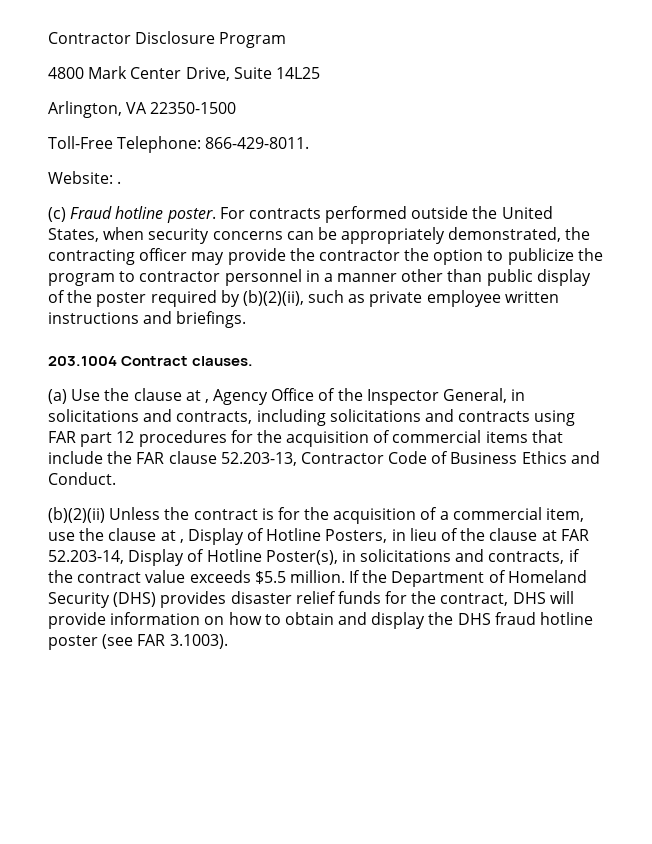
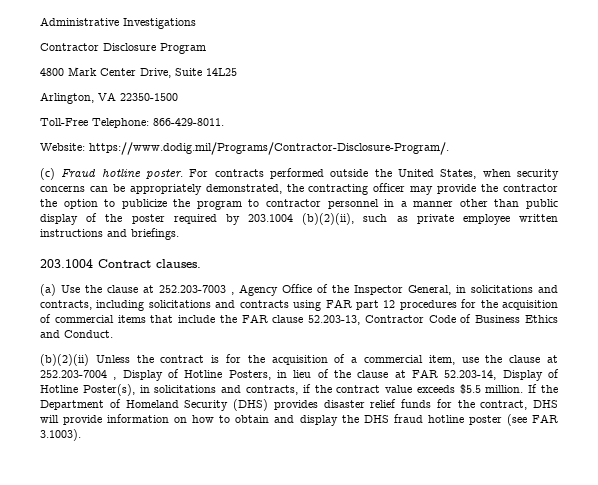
+ Administrative Investigations
- Website: .
+ Website: https://www.dodig.mil/Programs/Contractor-Disclosure-Program/.
- For contracts performed outside the United States, when security concerns can be appropriately demonstrated, the contracting officer may provide the contractor the option to publicize the program to contractor personnel in a manner other than public display of the poster required by (b)(2)(ii), such as private employee written instructions and briefings.
+ For contracts performed outside the United States, when security concerns can be appropriately demonstrated, the contracting officer may provide the contractor the option to publicize the program to contractor personnel in a manner other than public display of the poster required by 203.1004 (b)(2)(ii), such as private employee written instructions and briefings.
- (a) Use the clause at , Agency Office of the Inspector General, in solicitations and contracts, including solicitations and contracts using FAR part 12 procedures for the acquisition of commercial items that include the FAR clause 52.203-13, Contractor Code of Business Ethics and Conduct.
+ (a) Use the clause at 252.203-7003 , Agency Office of the Inspector General, in solicitations and contracts, including solicitations and contracts using FAR part 12 procedures for the acquisition of commercial items that include the FAR clause 52.203-13, Contractor Code of Business Ethics and Conduct.
- (b)(2)(ii) Unless the contract is for the acquisition of a commercial item, use the clause at , Display of Hotline Posters, in lieu of the clause at FAR 52.203-14, Display of Hotline Poster(s), in solicitations and contracts, if the contract value exceeds $5.5 million.
+ (b)(2)(ii) Unless the contract is for the acquisition of a commercial item, use the clause at 252.203-7004 , Display of Hotline Posters, in lieu of the clause at FAR 52.203-14, Display of Hotline Poster(s), in solicitations and contracts, if the contract value exceeds $5.5 million.

